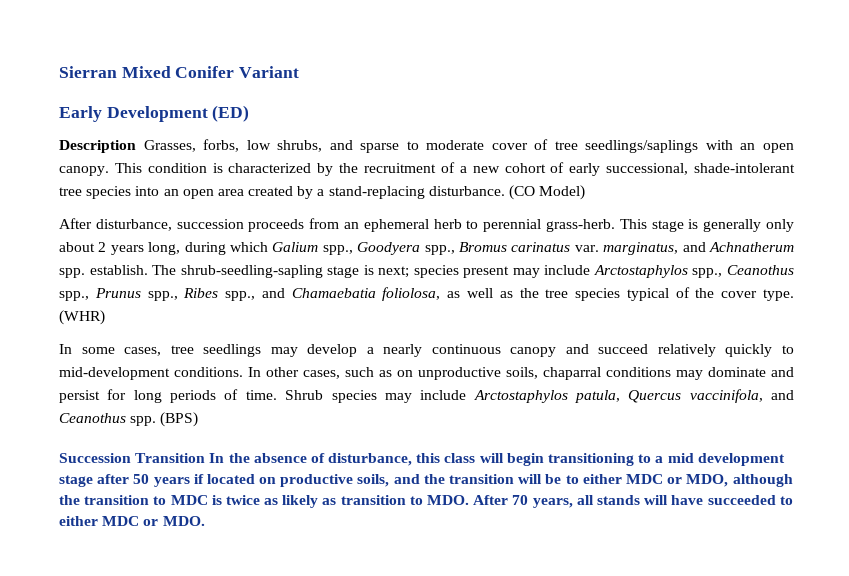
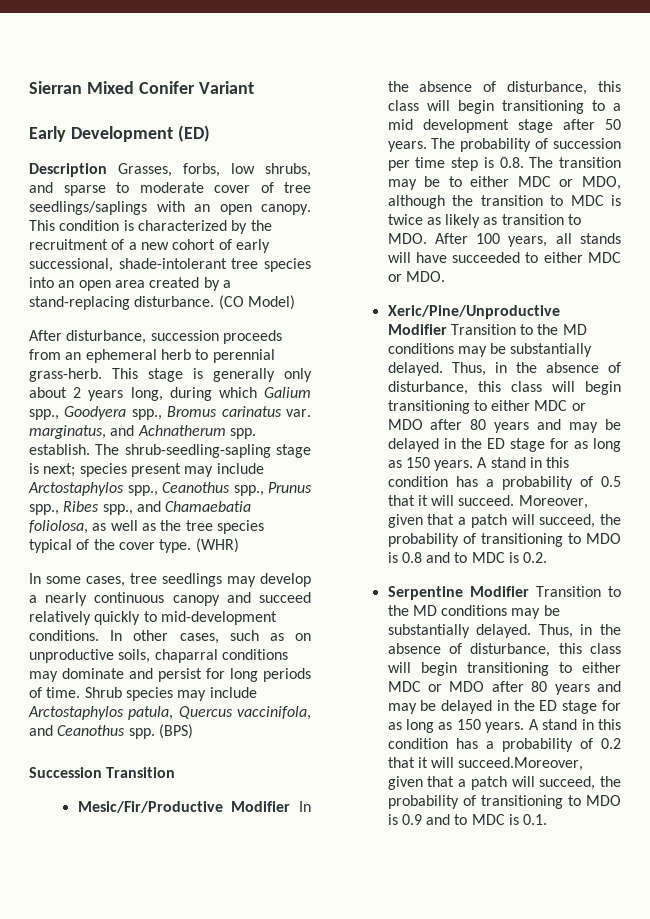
- Succession Transition In the absence of disturbance, this class will begin transitioning to a mid development stage after 50 years if located on productive soils, and the transition will be to either MDC or MDO, although the transition to MDC is twice as likely as transition to MDO. After 70 years, all stands will have succeeded to either MDC or MDO.
+ Succession Transition
+ Mesic/Fir/Productive Modifier In the absence of disturbance, this class will begin transitioning to a mid development stage after 50 years. The probability of succession per time step is 0.8. The transition may be to either MDC or MDO, although the transition to MDC is twice as likely as transition to MDO. After 100 years, all stands will have succeeded to either MDC or MDO.
+ Xeric/Pine/Unproductive Modifier Transition to the MD conditions may be substantially delayed. Thus, in the absence of disturbance, this class will begin transitioning to either MDC or MDO after 80 years and may be delayed in the ED stage for as long as 150 years. A stand in this condition has a probability of 0.5 that it will succeed. Moreover, given that a patch will succeed, the probability of transitioning to MDO is 0.8 and to MDC is 0.2.
+ Serpentine Modifier Transition to the MD conditions may be substantially delayed. Thus, in the absence of disturbance, this class will begin transitioning to either MDC or MDO after 80 years and may be delayed in the ED stage for as long as 150 years. A stand in this condition has a probability of 0.2 that it will succeed.Moreover, given that a patch will succeed, the probability of transitioning to MDO is 0.9 and to MDC is 0.1.

